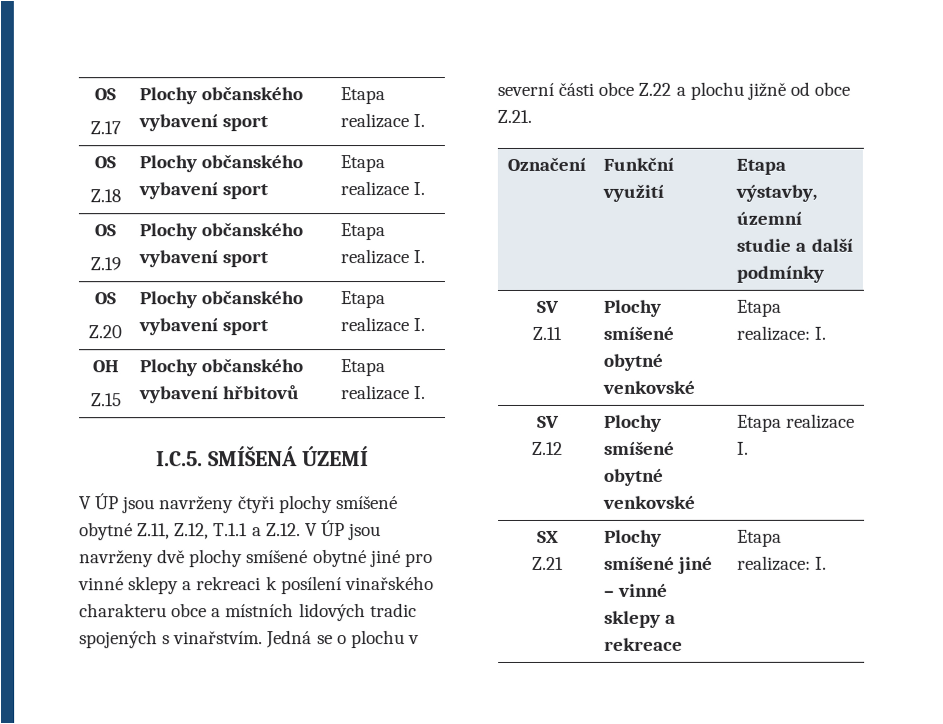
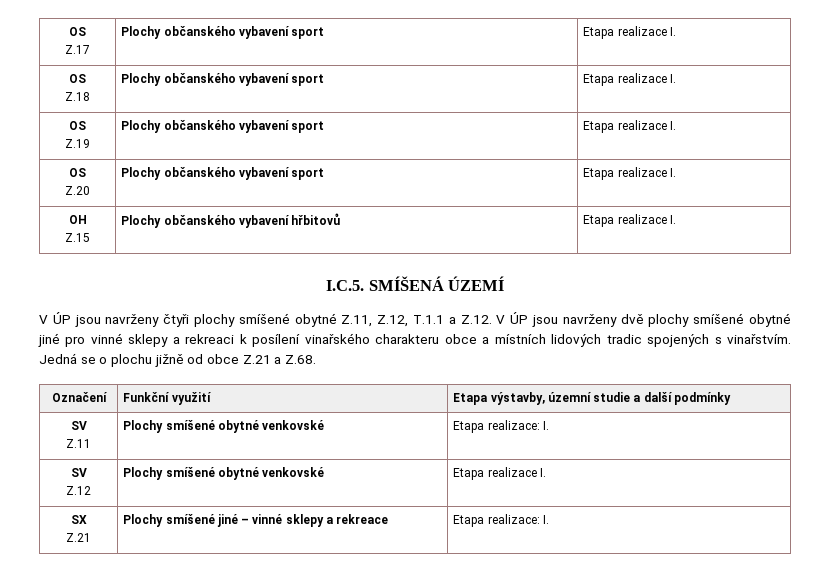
- Jedná se o plochu v severní části obce Z.22 a plochu jižně od obce Z.21.
+ Jedná se o plochu jižně od obce Z.21 a Z.68.

